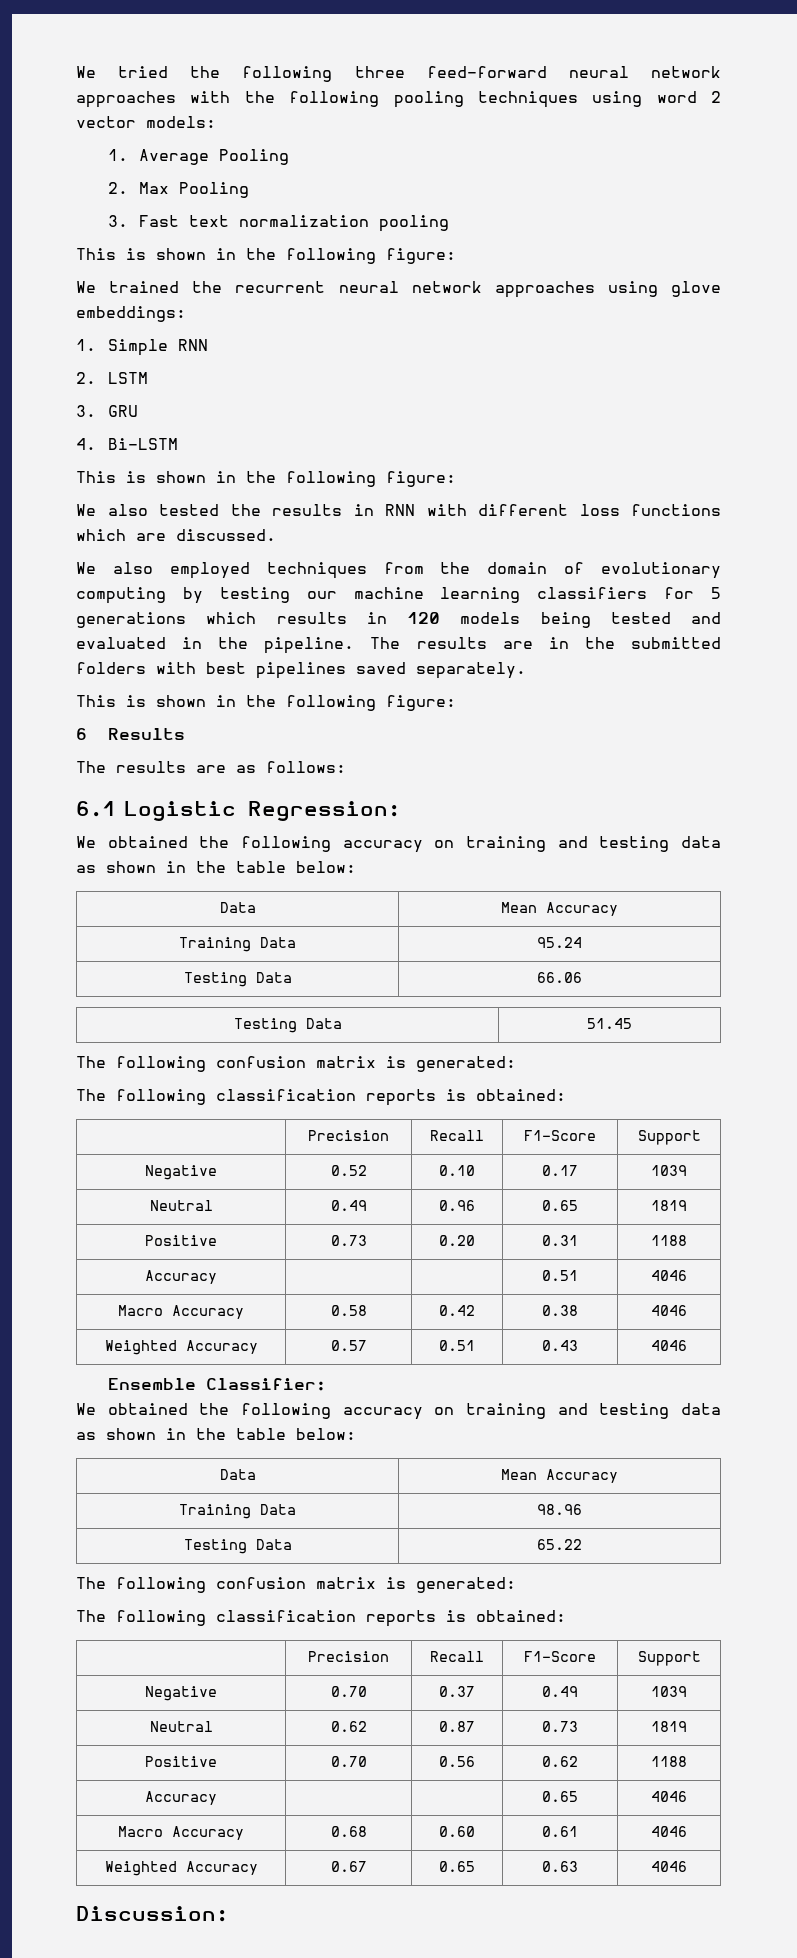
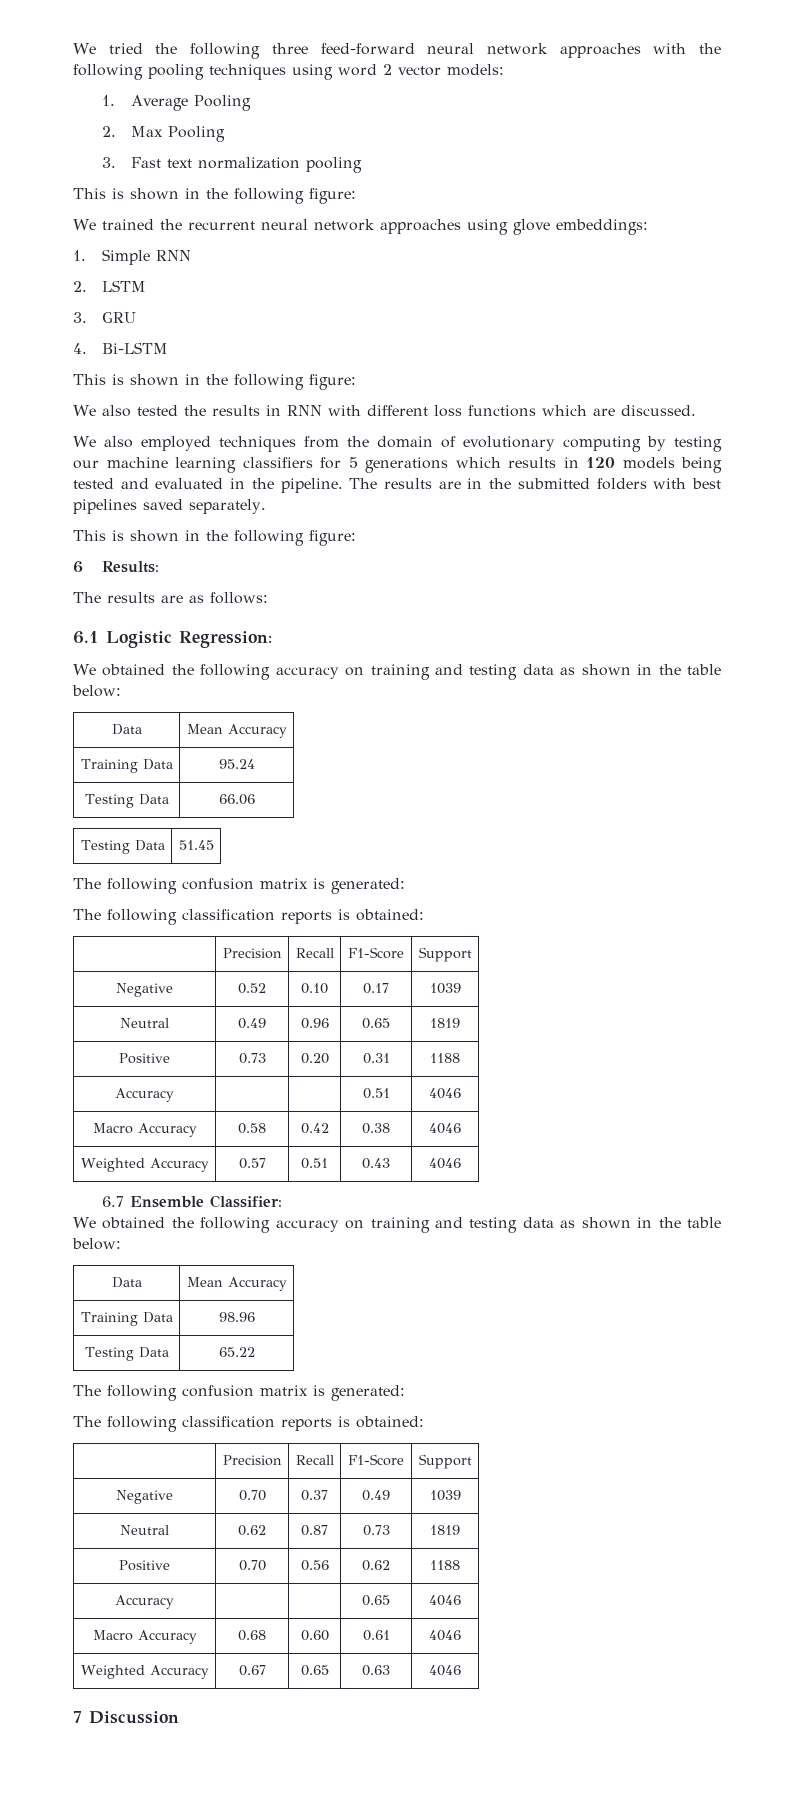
- 6 Results
+ 6 Results:
- Ensemble Classifier:
+ 6.7 Ensemble Classifier:
- Discussion:
+ 7 Discussion

